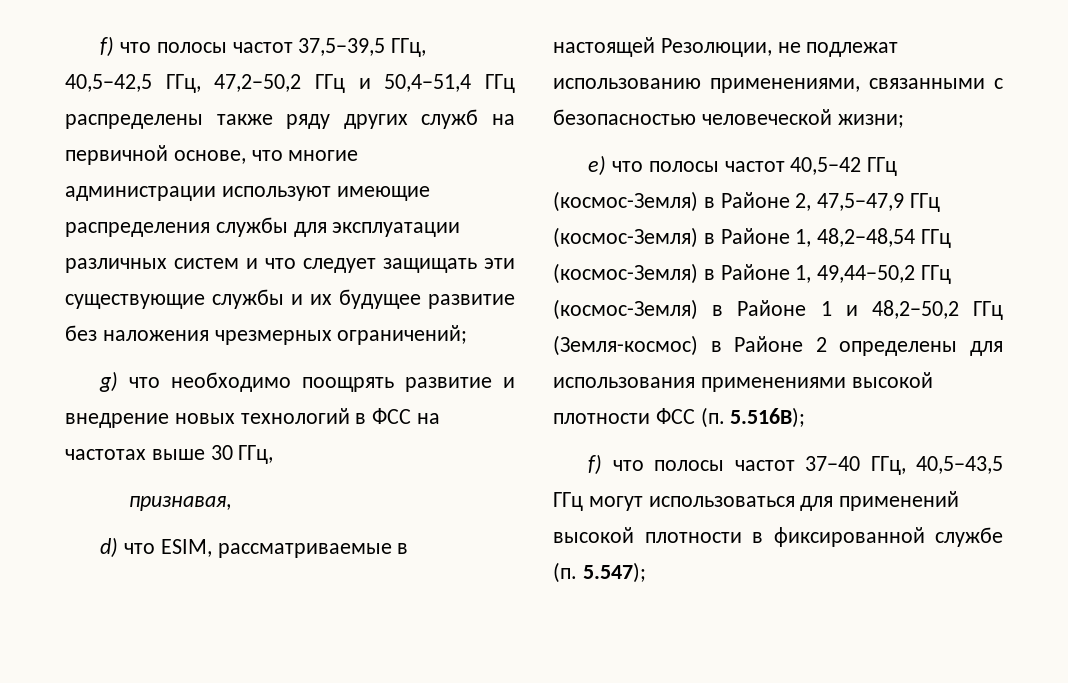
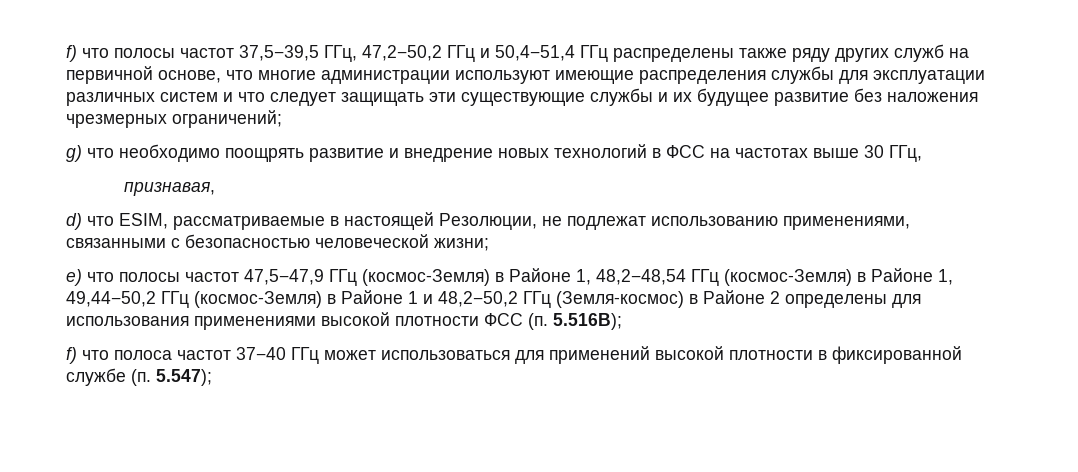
- f) что полосы частот 37,5−39,5 ГГц, 40,5−42,5 ГГц, 47,2−50,2 ГГц и 50,4−51,4 ГГц распределены также ряду других служб на первичной основе, что многие администрации используют имеющие распределения службы для эксплуатации различных систем и что следует защищать эти существующие службы и их будущее развитие без наложения чрезмерных ограничений;
+ f) что полосы частот 37,5−39,5 ГГц, 47,2−50,2 ГГц и 50,4−51,4 ГГц распределены также ряду других служб на первичной основе, что многие администрации используют имеющие распределения службы для эксплуатации различных систем и что следует защищать эти существующие службы и их будущее развитие без наложения чрезмерных ограничений;
- e) что полосы частот 40,5−42 ГГц (космос-Земля) в Районе 2, 47,5−47,9 ГГц (космос-Земля) в Районе 1, 48,2−48,54 ГГц (космос-Земля) в Районе 1, 49,44−50,2 ГГц (космос-Земля) в Районе 1 и 48,2−50,2 ГГц (Земля-космос) в Районе 2 определены для использования применениями высокой плотности ФСС (п. 5.516B);
+ e) что полосы частот 47,5−47,9 ГГц (космос-Земля) в Районе 1, 48,2−48,54 ГГц (космос-Земля) в Районе 1, 49,44−50,2 ГГц (космос-Земля) в Районе 1 и 48,2−50,2 ГГц (Земля-космос) в Районе 2 определены для использования применениями высокой плотности ФСС (п. 5.516B);
- f) что полосы частот 37−40 ГГц, 40,5−43,5 ГГц могут использоваться для применений высокой плотности в фиксированной службе (п. 5.547);
+ f) что полоса частот 37−40 ГГц может использоваться для применений высокой плотности в фиксированной службе (п. 5.547);

